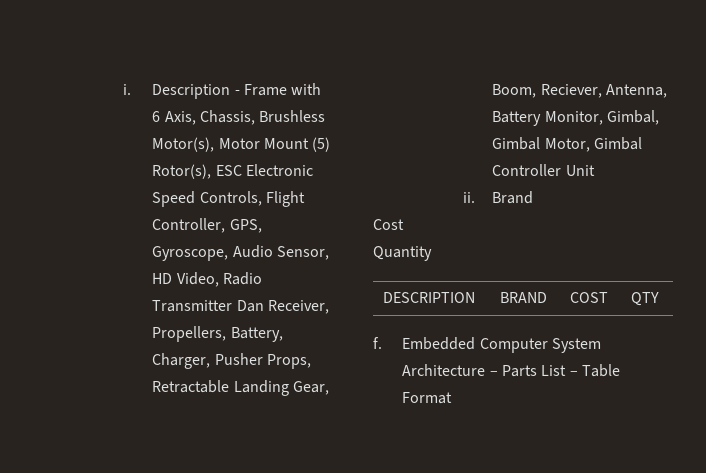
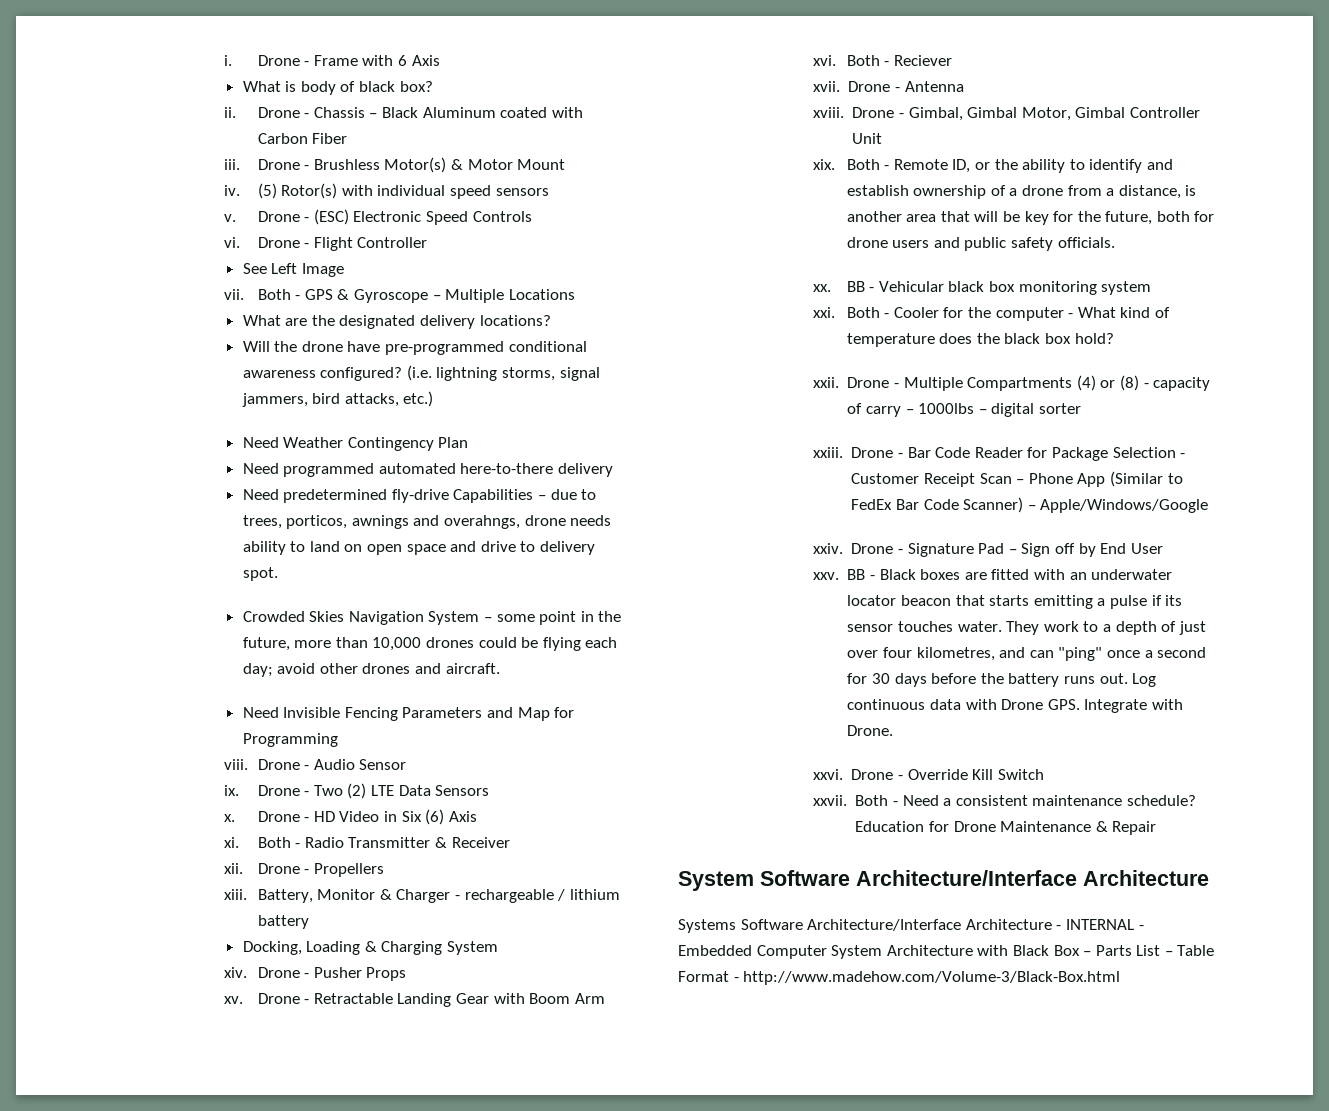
- Description - Frame with 6 Axis, Chassis, Brushless Motor(s), Motor Mount (5) Rotor(s), ESC Electronic Speed Controls, Flight Controller, GPS, Gyroscope, Audio Sensor, HD Video, Radio Transmitter Dan Receiver, Propellers, Battery, Charger, Pusher Props, Retractable Landing Gear, Boom, Reciever, Antenna, Battery Monitor, Gimbal, Gimbal Motor, Gimbal Controller Unit
+ Drone - Frame with 6 Axis
+ What is body of black box?
+ ii. Drone - Chassis – Black Aluminum coated with Carbon Fiber
+ iii. Drone - Brushless Motor(s) & Motor Mount
+ iv. (5) Rotor(s) with individual speed sensors
+ v. Drone - (ESC) Electronic Speed Controls
+ vi. Drone - Flight Controller
+ See Left Image
+ vii. Both - GPS & Gyroscope – Multiple Locations
+ What are the designated delivery locations?
+ Will the drone have pre-programmed conditional awareness configured? (i.e. lightning storms, signal jammers, bird attacks, etc.)
+ Need Weather Contingency Plan
+ Need programmed automated here-to-there delivery
+ Need predetermined fly-drive Capabilities – due to trees, porticos, awnings and overahngs, drone needs ability to land on open space and drive to delivery spot.
+ Crowded Skies Navigation System – some point in the future, more than 10,000 drones could be flying each day; avoid other drones and aircraft.
+ Need Invisible Fencing Parameters and Map for Programming
+ viii. Drone - Audio Sensor
+ ix. Drone - Two (2) LTE Data Sensors
+ x. Drone - HD Video in Six (6) Axis
+ xi. Both - Radio Transmitter & Receiver
+ xii. Drone - Propellers
+ xiii. Battery, Monitor & Charger - rechargeable / lithium battery
+ Docking, Loading & Charging System
+ xiv. Drone - Pusher Props
+ xv. Drone - Retractable Landing Gear with Boom Arm
+ xvi. Both - Reciever
+ xvii. Drone - Antenna
+ xviii. Drone - Gimbal, Gimbal Motor, Gimbal Controller Unit
- ii. Brand
- Cost
- Quantity
- DESCRIPTION | BRAND | COST | QTY
- f. Embedded Computer System Architecture – Parts List – Table Format
+ xix. Both - Remote ID, or the ability to identify and establish ownership of a drone from a distance, is another area that will be key for the future, both for drone users and public safety officials.
+ xx. BB - Vehicular black box monitoring system
+ xxi. Both - Cooler for the computer - What kind of temperature does the black box hold?
+ xxii. Drone - Multiple Compartments (4) or (8) - capacity of carry – 1000lbs – digital sorter
+ xxiii. Drone - Bar Code Reader for Package Selection - Customer Receipt Scan – Phone App (Similar to FedEx Bar Code Scanner) – Apple/Windows/Google
+ xxiv. Drone - Signature Pad – Sign off by End User
+ xxv. BB - Black boxes are fitted with an underwater locator beacon that starts emitting a pulse if its sensor touches water. They work to a depth of just over four kilometres, and can "ping" once a second for 30 days before the battery runs out. Log continuous data with Drone GPS. Integrate with Drone.
+ xxvi. Drone - Override Kill Switch
+ xxvii. Both - Need a consistent maintenance schedule? Education for Drone Maintenance & Repair
+ System Software Architecture/Interface Architecture
+ Systems Software Architecture/Interface Architecture - INTERNAL - Embedded Computer System Architecture with Black Box – Parts List – Table Format - http://www.madehow.com/Volume-3/Black-Box.html

